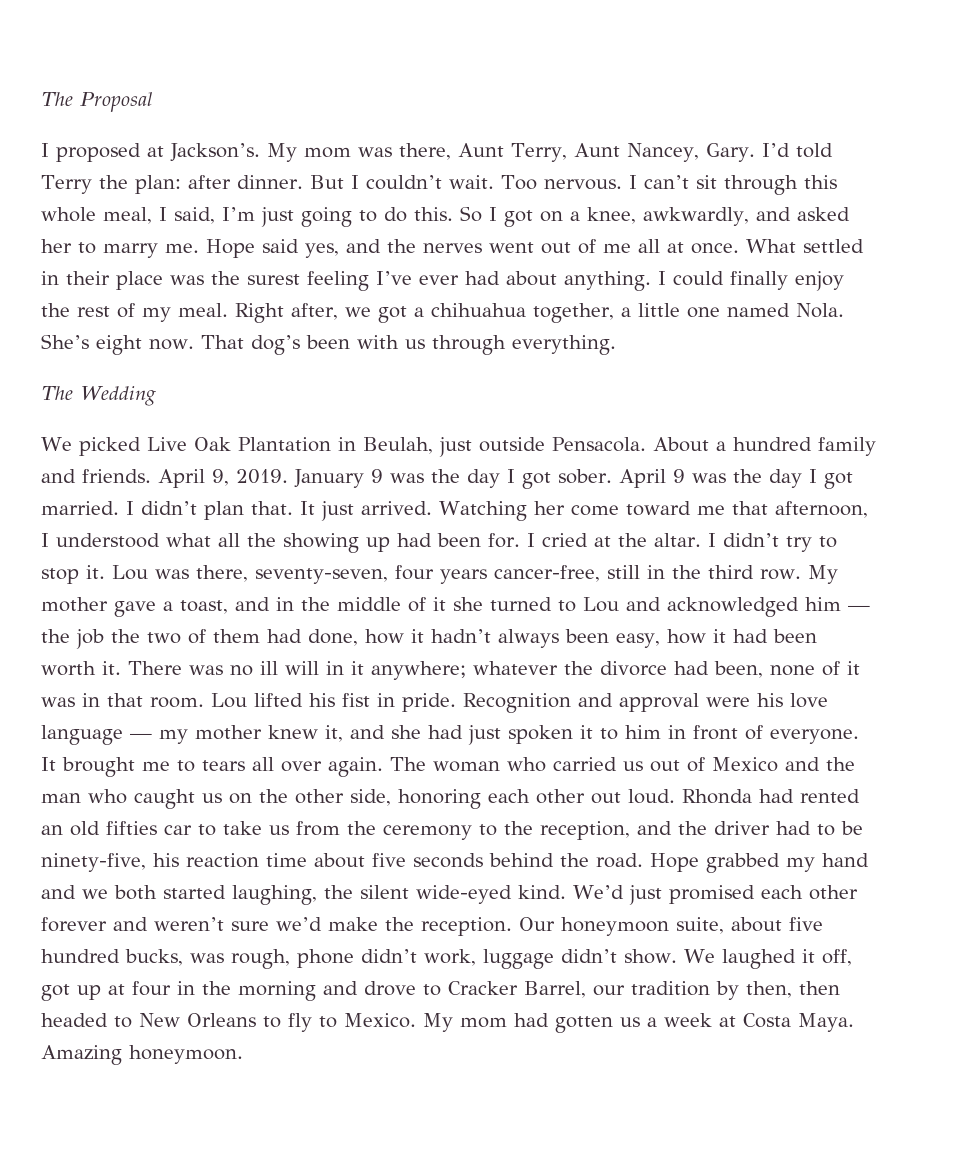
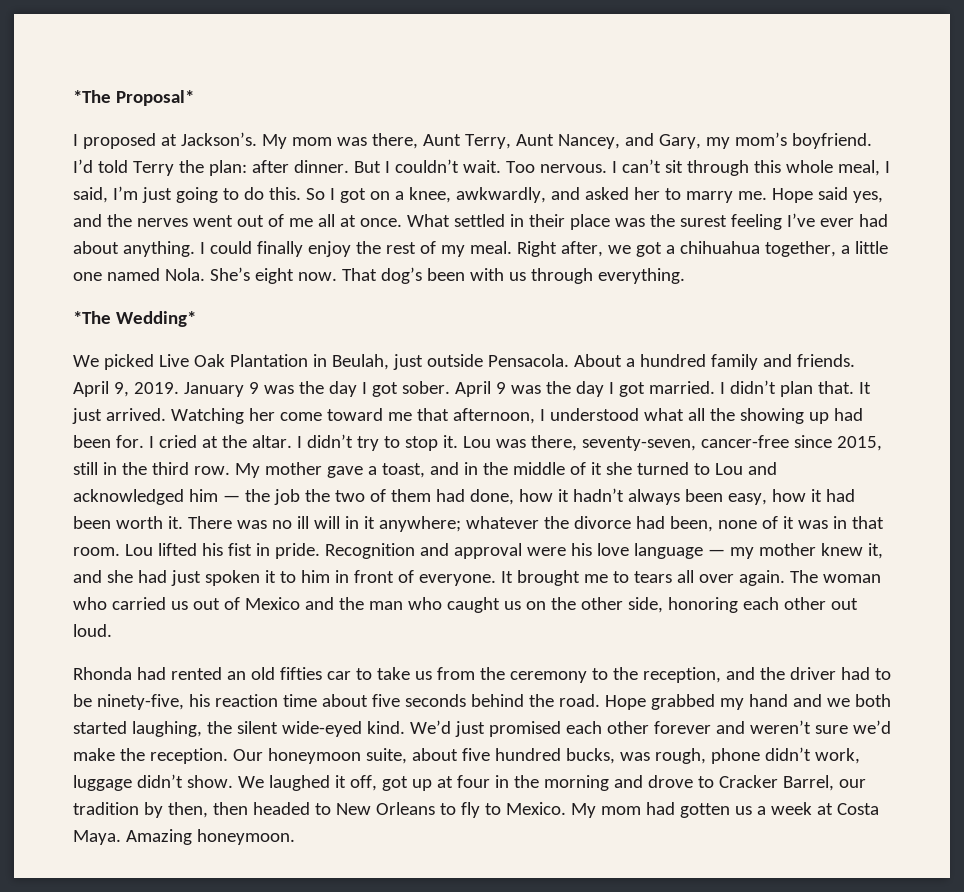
- The Proposal
+ *The Proposal*
- My mom was there, Aunt Terry, Aunt Nancey, Gary.
+ My mom was there, Aunt Terry, Aunt Nancey, and Gary, my mom’s boyfriend.
- The Wedding
+ *The Wedding*
- Lou was there, seventy-seven, four years cancer-free, still in the third row.
+ Lou was there, seventy-seven, cancer-free since 2015, still in the third row.
- The woman who carried us out of Mexico and the man who caught us on the other side, honoring each other out loud. Rhonda had rented an old fifties car to take us from the ceremony to the reception, and the driver had to be ninety-five, his reaction time about five seconds behind the road.
+ The woman who carried us out of Mexico and the man who caught us on the other side, honoring each other out loud.
+ Rhonda had rented an old fifties car to take us from the ceremony to the reception, and the driver had to be ninety-five, his reaction time about five seconds behind the road.

